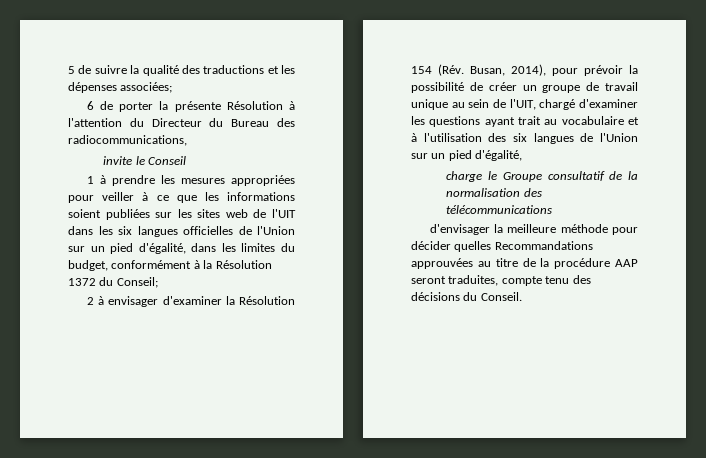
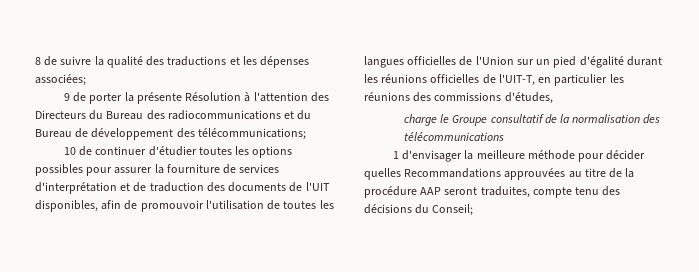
- 5 de suivre la qualité des traductions et les dépenses associées;
+ 8 de suivre la qualité des traductions et les dépenses associées;
- 6 de porter la présente Résolution à l'attention du Directeur du Bureau des radiocommunications,
- invite le Conseil
- 1 à prendre les mesures appropriées pour veiller à ce que les informations soient publiées sur les sites web de l'UIT dans les six langues officielles de l'Union sur un pied d'égalité, dans les limites du budget, conformément à la Résolution 1372 du Conseil;
- 2 à envisager d'examiner la Résolution 154 (Rév. Busan, 2014), pour prévoir la possibilité de créer un groupe de travail unique au sein de l'UIT, chargé d'examiner les questions ayant trait au vocabulaire et à l'utilisation des six langues de l'Union sur un pied d'égalité,
+ 9 de porter la présente Résolution à l'attention des Directeurs du Bureau des radiocommunications et du Bureau de développement des télécommunications;
+ 10 de continuer d'étudier toutes les options possibles pour assurer la fourniture de services d'interprétation et de traduction des documents de l'UIT disponibles, afin de promouvoir l'utilisation de toutes les langues officielles de l'Union sur un pied d'égalité durant les réunions officielles de l'UIT-T, en particulier les réunions des commissions d'études,
- d'envisager la meilleure méthode pour décider quelles Recommandations approuvées au titre de la procédure AAP seront traduites, compte tenu des décisions du Conseil.
+ 1 d'envisager la meilleure méthode pour décider quelles Recommandations approuvées au titre de la procédure AAP seront traduites, compte tenu des décisions du Conseil;

